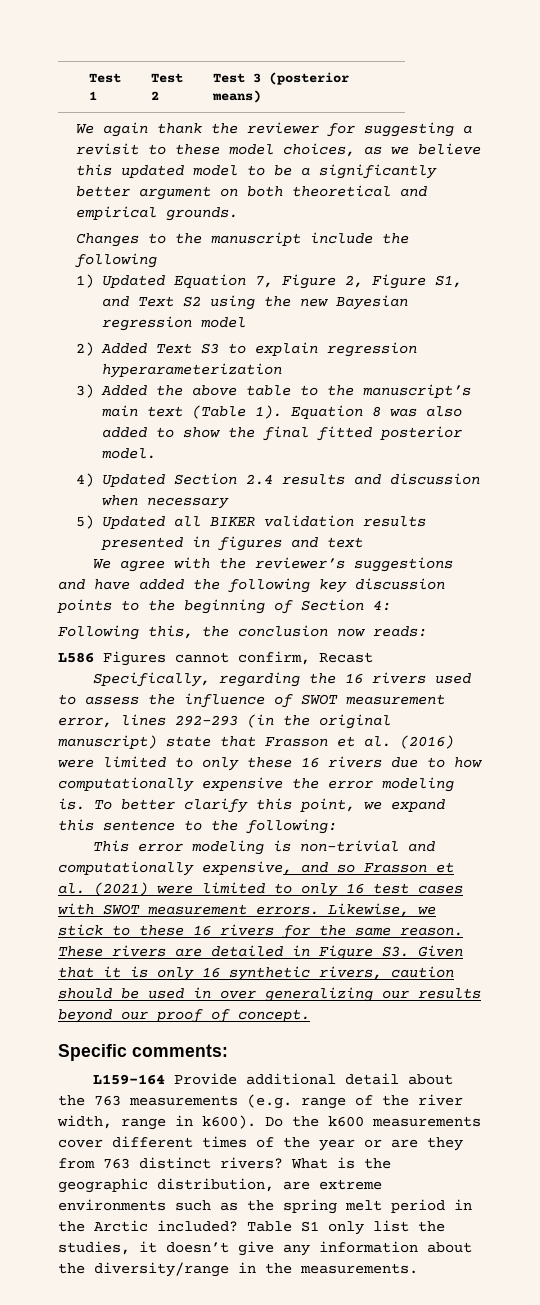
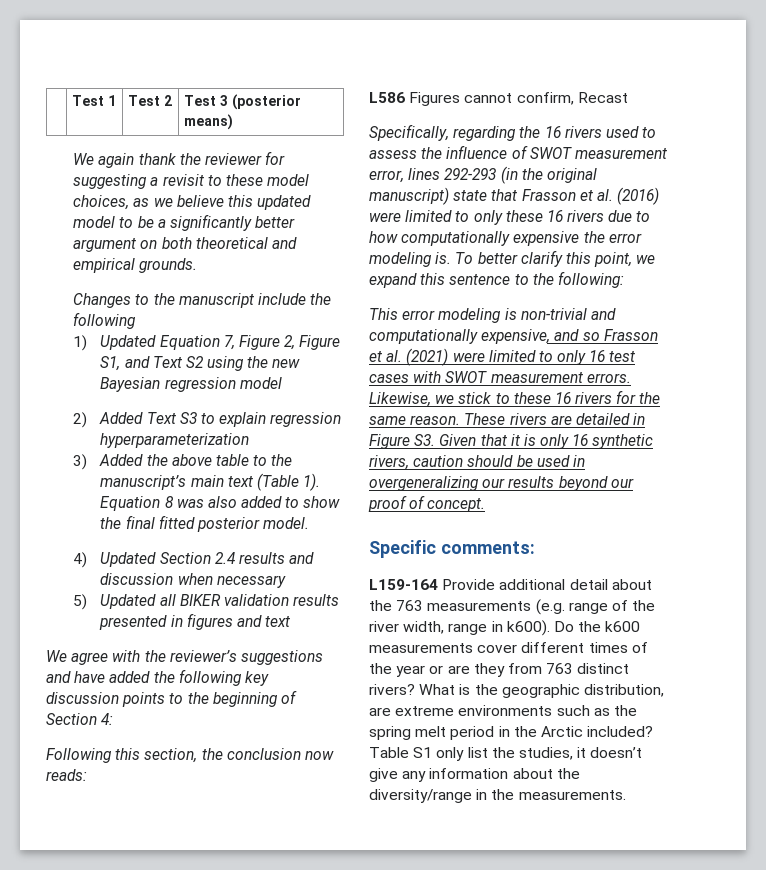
- 2) Added Text S3 to explain regression hyperarameterization
+ 2) Added Text S3 to explain regression hyperparameterization
- Following this, the conclusion now reads:
+ Following this section, the conclusion now reads:
- These rivers are detailed in Figure S3. Given that it is only 16 synthetic rivers, caution should be used in over generalizing our results beyond our proof of concept.
+ These rivers are detailed in Figure S3. Given that it is only 16 synthetic rivers, caution should be used in overgeneralizing our results beyond our proof of concept.

